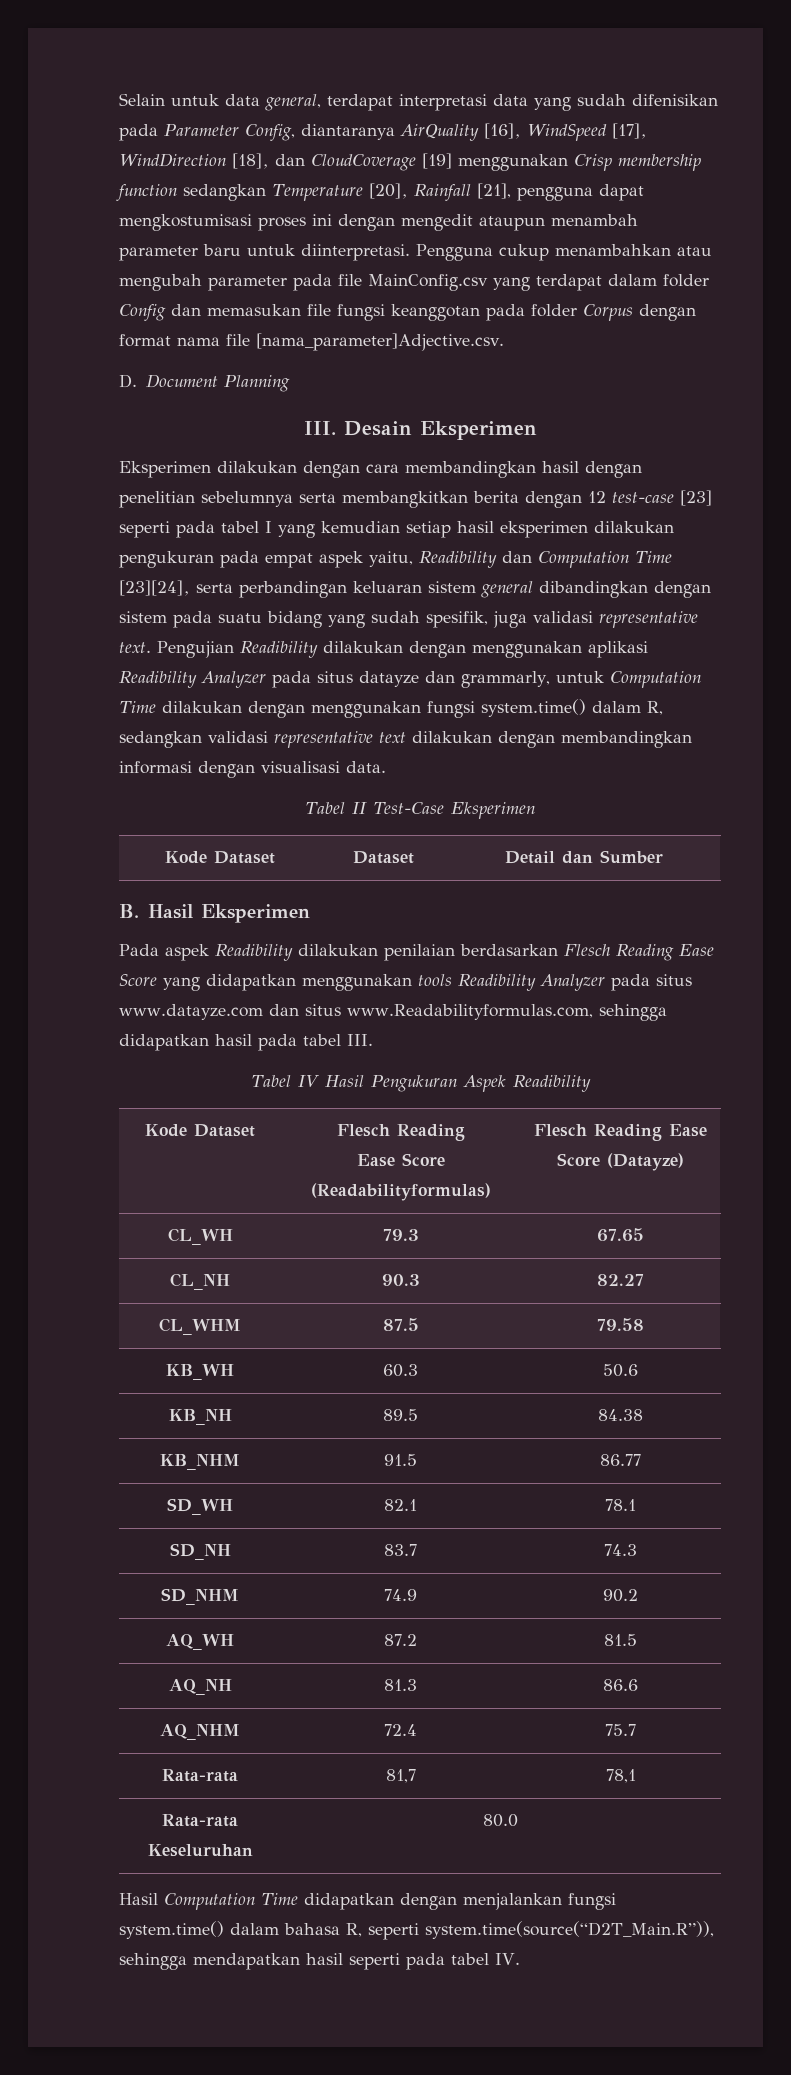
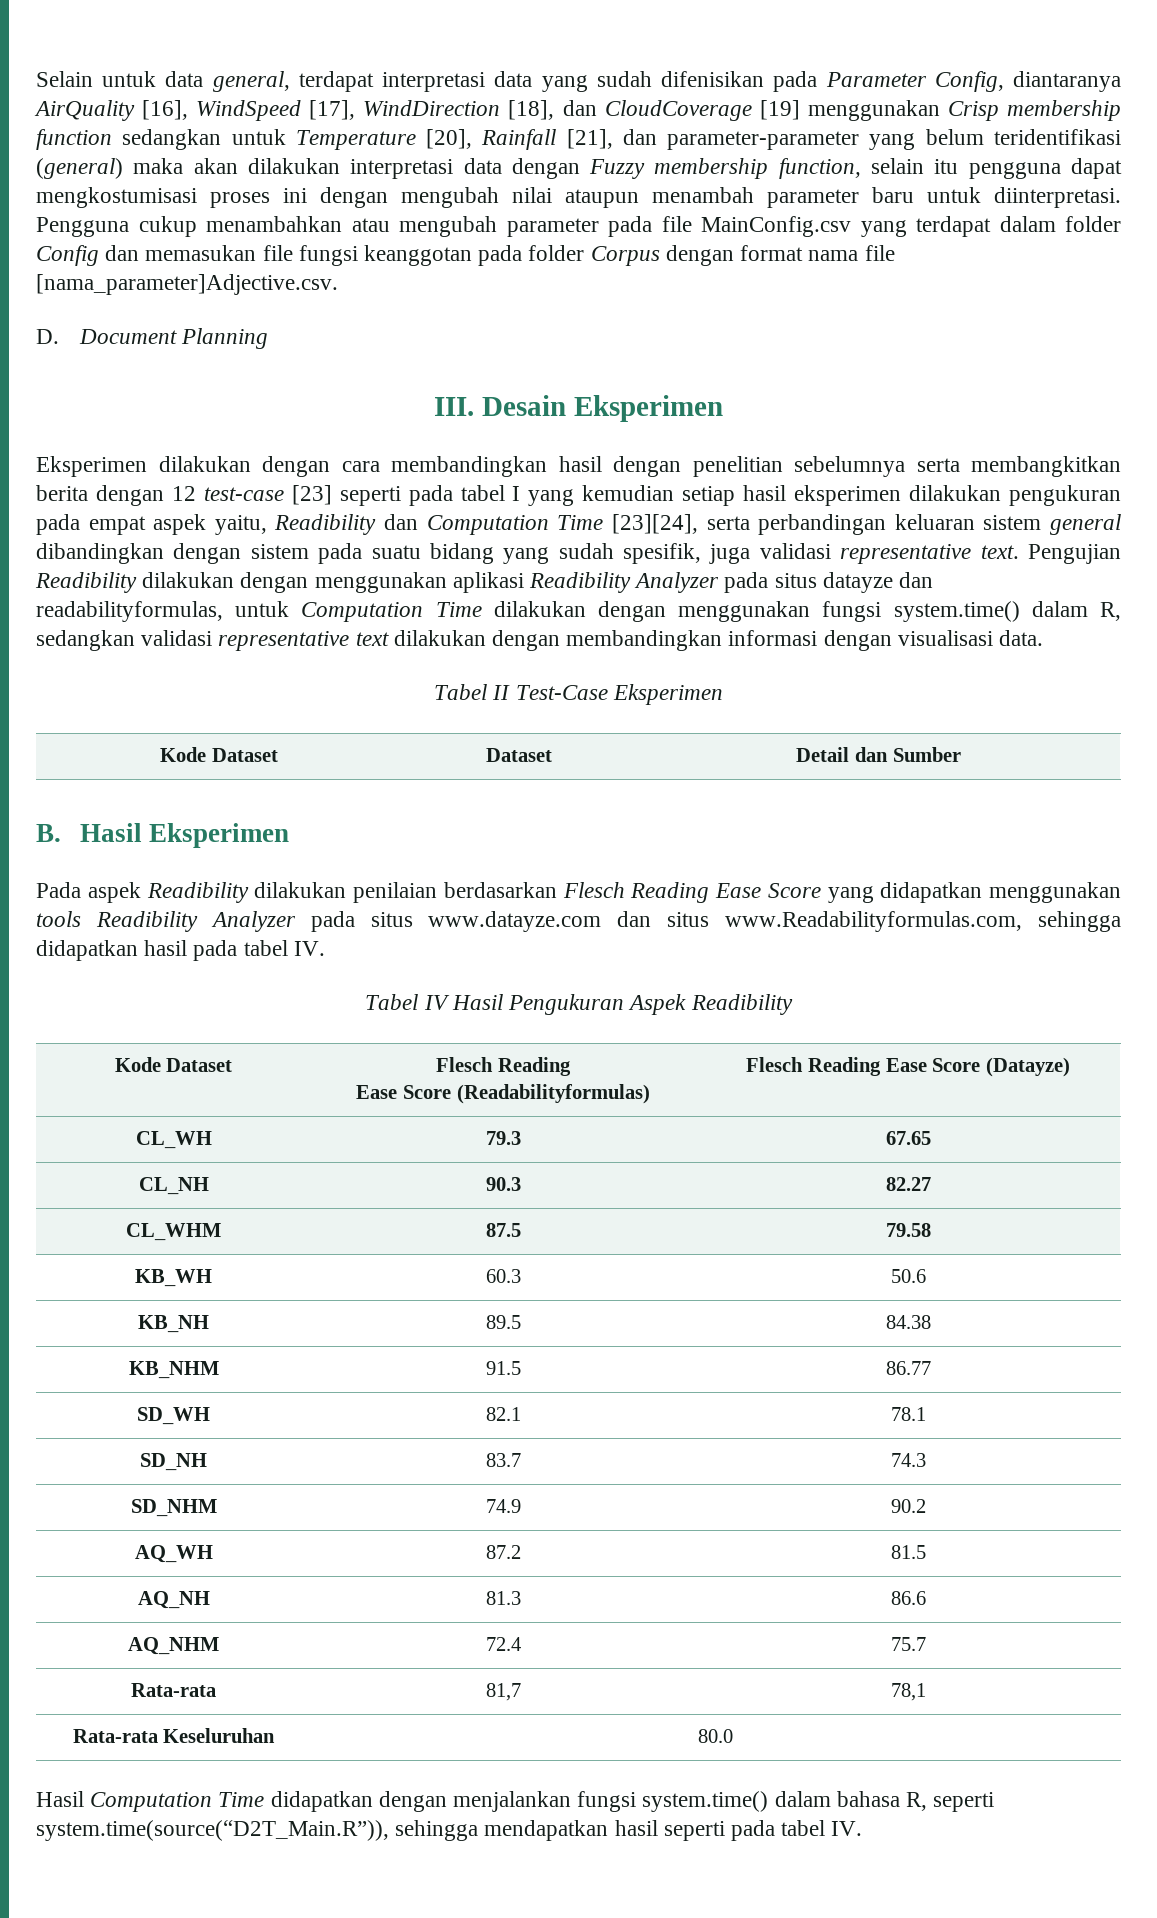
- Selain untuk data general, terdapat interpretasi data yang sudah difenisikan pada Parameter Config, diantaranya AirQuality [16], WindSpeed [17], WindDirection [18], dan CloudCoverage [19] menggunakan Crisp membership function sedangkan Temperature [20], Rainfall [21], pengguna dapat mengkostumisasi proses ini dengan mengedit ataupun menambah parameter baru untuk diinterpretasi.
+ Selain untuk data general, terdapat interpretasi data yang sudah difenisikan pada Parameter Config, diantaranya AirQuality [16], WindSpeed [17], WindDirection [18], dan CloudCoverage [19] menggunakan Crisp membership function sedangkan untuk Temperature [20], Rainfall [21], dan parameter-parameter yang belum teridentifikasi (general) maka akan dilakukan interpretasi data dengan Fuzzy membership function, selain itu pengguna dapat mengkostumisasi proses ini dengan mengubah nilai ataupun menambah parameter baru untuk diinterpretasi.
- Pengujian Readibility dilakukan dengan menggunakan aplikasi Readibility Analyzer pada situs datayze dan grammarly, untuk Computation Time dilakukan dengan menggunakan fungsi system.time() dalam R, sedangkan validasi representative text dilakukan dengan membandingkan informasi dengan visualisasi data.
+ Pengujian Readibility dilakukan dengan menggunakan aplikasi Readibility Analyzer pada situs datayze dan readabilityformulas, untuk Computation Time dilakukan dengan menggunakan fungsi system.time() dalam R, sedangkan validasi representative text dilakukan dengan membandingkan informasi dengan visualisasi data.
- Pada aspek Readibility dilakukan penilaian berdasarkan Flesch Reading Ease Score yang didapatkan menggunakan tools Readibility Analyzer pada situs www.datayze.com dan situs www.Readabilityformulas.com, sehingga didapatkan hasil pada tabel III.
+ Pada aspek Readibility dilakukan penilaian berdasarkan Flesch Reading Ease Score yang didapatkan menggunakan tools Readibility Analyzer pada situs www.datayze.com dan situs www.Readabilityformulas.com, sehingga didapatkan hasil pada tabel IV.

